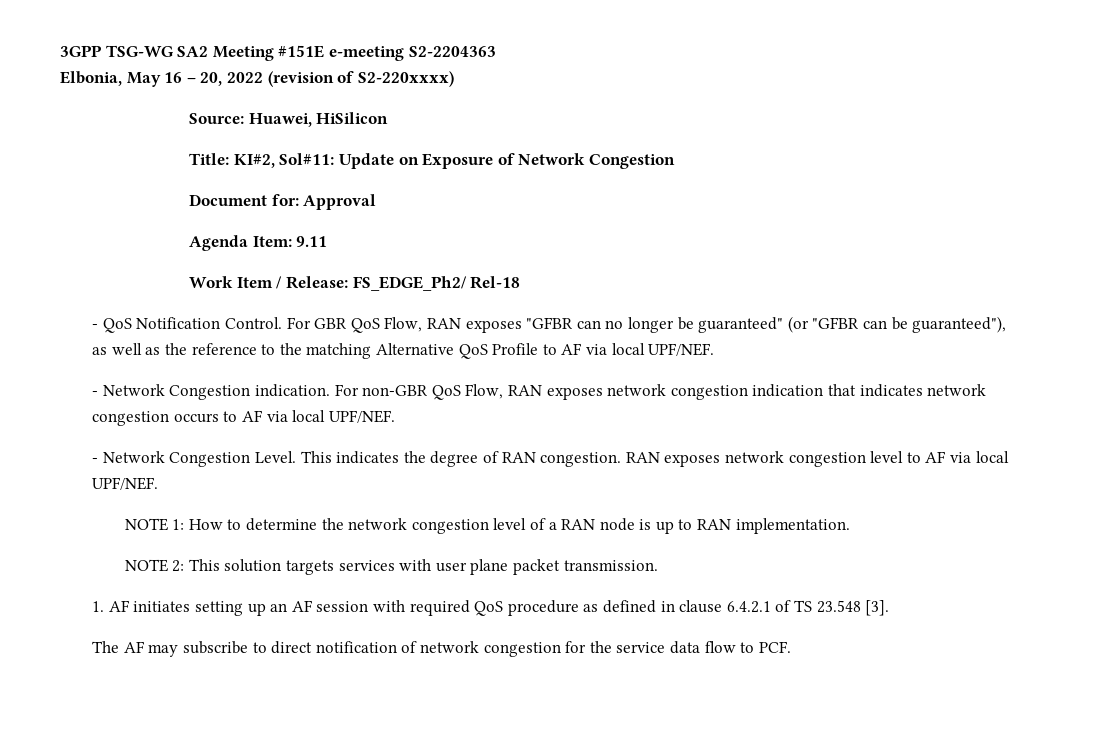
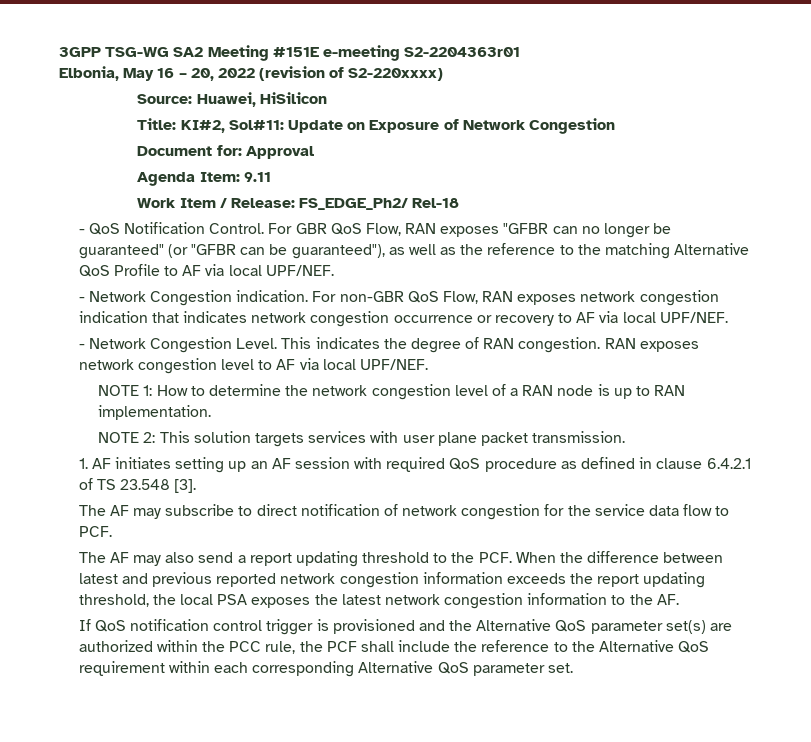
- 3GPP TSG-WG SA2 Meeting #151E e-meeting S2-2204363
+ 3GPP TSG-WG SA2 Meeting #151E e-meeting S2-2204363r01
- For non-GBR QoS Flow, RAN exposes network congestion indication that indicates network congestion occurs to AF via local UPF/NEF.
+ For non-GBR QoS Flow, RAN exposes network congestion indication that indicates network congestion occurrence or recovery to AF via local UPF/NEF.
+ The AF may also send a report updating threshold to the PCF. When the difference between latest and previous reported network congestion information exceeds the report updating threshold, the local PSA exposes the latest network congestion information to the AF.
+ If QoS notification control trigger is provisioned and the Alternative QoS parameter set(s) are authorized within the PCC rule, the PCF shall include the reference to the Alternative QoS requirement within each corresponding Alternative QoS parameter set.

